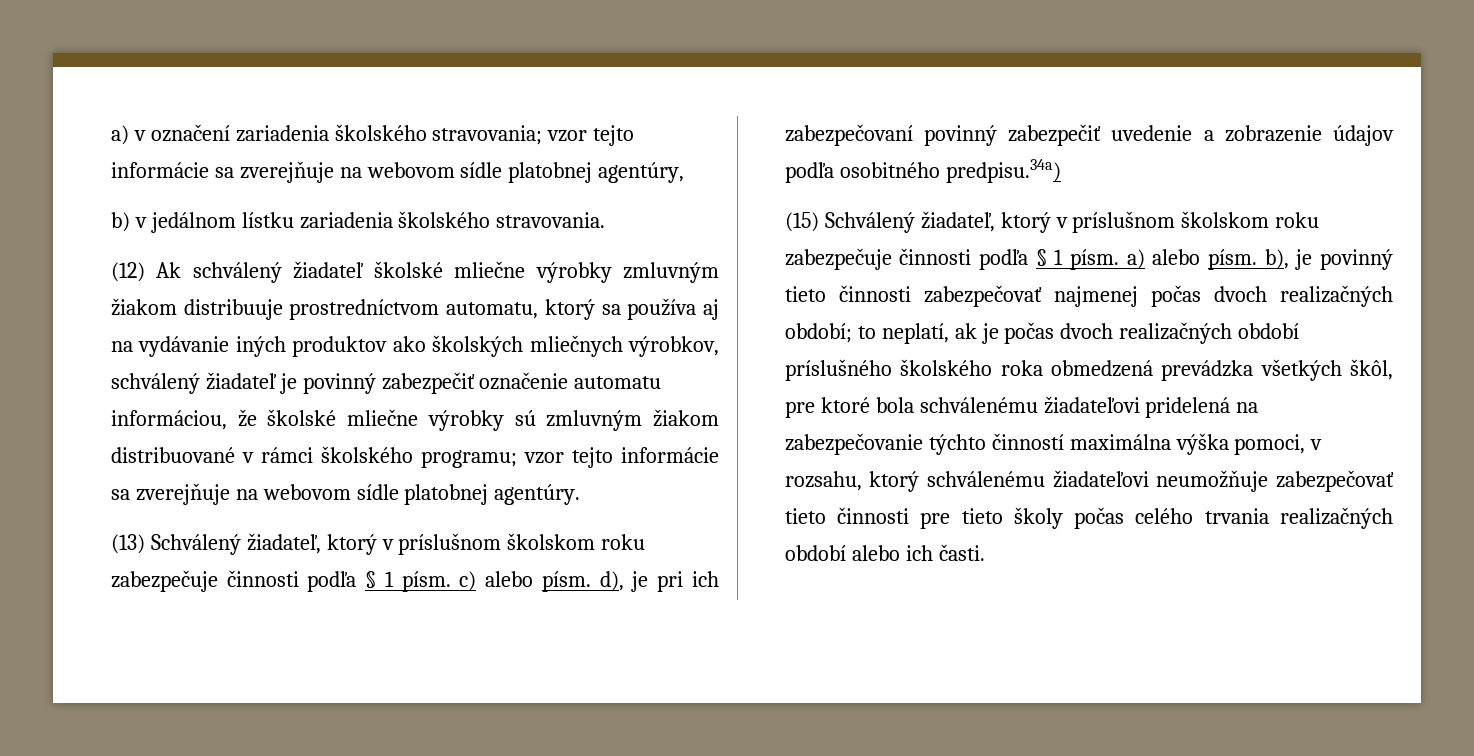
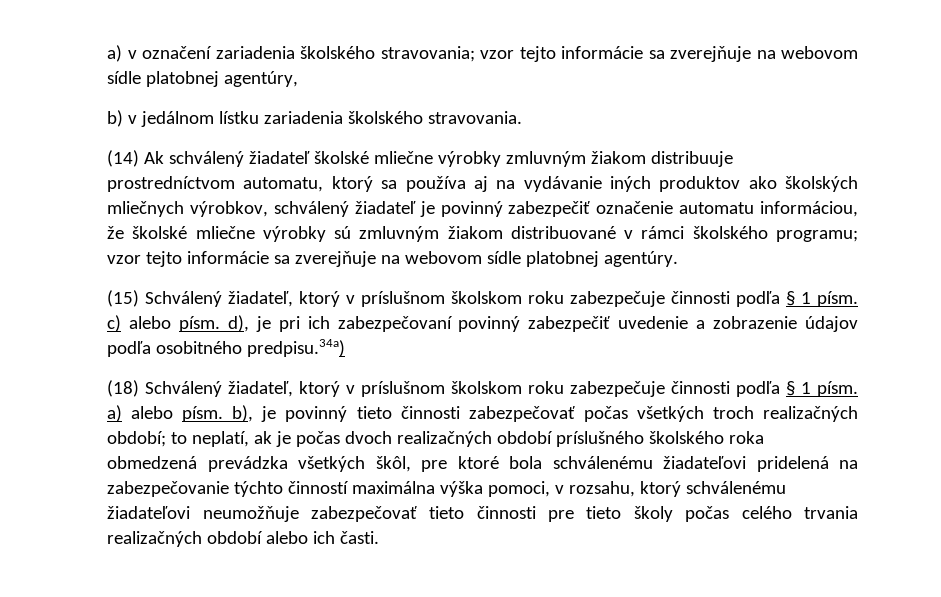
- (12) Ak schválený žiadateľ školské mliečne výrobky zmluvným žiakom distribuuje prostredníctvom automatu, ktorý sa používa aj na vydávanie iných produktov ako školských mliečnych výrobkov, schválený žiadateľ je povinný zabezpečiť označenie automatu informáciou, že školské mliečne výrobky sú zmluvným žiakom distribuované v rámci školského programu; vzor tejto informácie sa zverejňuje na webovom sídle platobnej agentúry.
+ (14) Ak schválený žiadateľ školské mliečne výrobky zmluvným žiakom distribuuje prostredníctvom automatu, ktorý sa používa aj na vydávanie iných produktov ako školských mliečnych výrobkov, schválený žiadateľ je povinný zabezpečiť označenie automatu informáciou, že školské mliečne výrobky sú zmluvným žiakom distribuované v rámci školského programu; vzor tejto informácie sa zverejňuje na webovom sídle platobnej agentúry.
- (13) Schválený žiadateľ, ktorý v príslušnom školskom roku zabezpečuje činnosti podľa § 1 písm. c) alebo písm. d), je pri ich zabezpečovaní povinný zabezpečiť uvedenie a zobrazenie údajov podľa osobitného predpisu.34a)
+ (15) Schválený žiadateľ, ktorý v príslušnom školskom roku zabezpečuje činnosti podľa § 1 písm. c) alebo písm. d), je pri ich zabezpečovaní povinný zabezpečiť uvedenie a zobrazenie údajov podľa osobitného predpisu.34a)
- (15) Schválený žiadateľ, ktorý v príslušnom školskom roku zabezpečuje činnosti podľa § 1 písm. a) alebo písm. b), je povinný tieto činnosti zabezpečovať najmenej počas dvoch realizačných období;
+ (18) Schválený žiadateľ, ktorý v príslušnom školskom roku zabezpečuje činnosti podľa § 1 písm. a) alebo písm. b), je povinný tieto činnosti zabezpečovať počas všetkých troch realizačných období;

